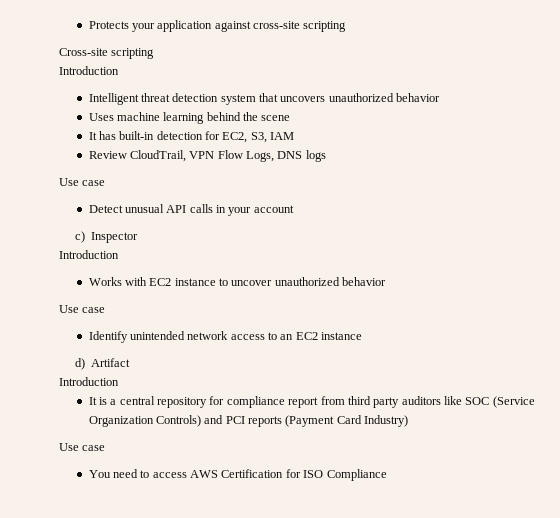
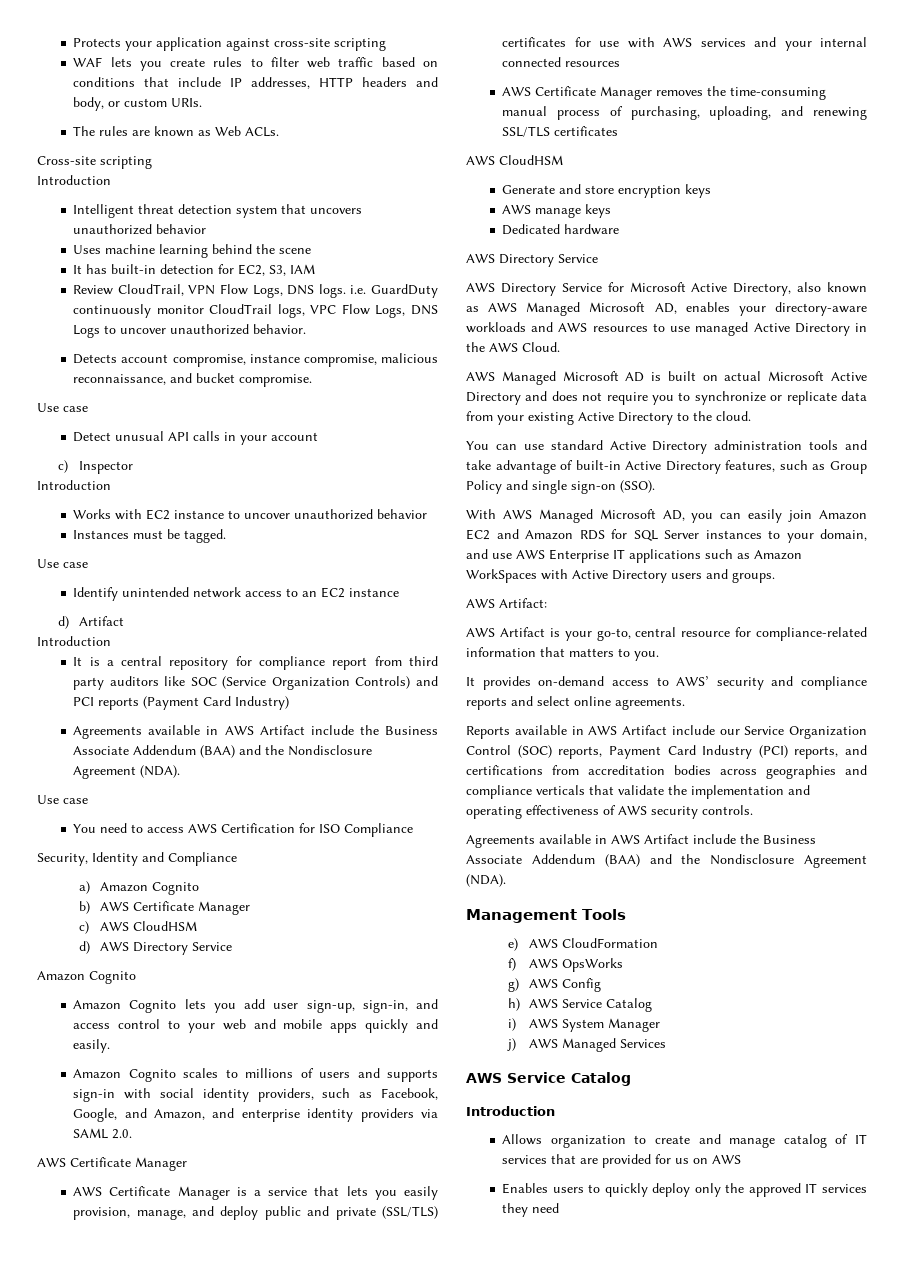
+ WAF lets you create rules to filter web traffic based on conditions that include IP addresses, HTTP headers and body, or custom URIs.
+ The rules are known as Web ACLs.
- Review CloudTrail, VPN Flow Logs, DNS logs
+ Review CloudTrail, VPN Flow Logs, DNS logs. i.e. GuardDuty continuously monitor CloudTrail logs, VPC Flow Logs, DNS Logs to uncover unauthorized behavior.
+ Detects account compromise, instance compromise, malicious reconnaissance, and bucket compromise.
+ Instances must be tagged.
  It is a central repository for compliance report from third party auditors like SOC (Service Organization Controls) and PCI reports (Payment Card Industry)
+ Agreements available in AWS Artifact include the Business Associate Addendum (BAA) and the Nondisclosure Agreement (NDA).
+ Security, Identity and Compliance
+ a) Amazon Cognito
+ b) AWS Certificate Manager
+ c) AWS CloudHSM
+ d) AWS Directory Service
+ Amazon Cognito
+ Amazon Cognito lets you add user sign-up, sign-in, and access control to your web and mobile apps quickly and easily.
+ Amazon Cognito scales to millions of users and supports sign-in with social identity providers, such as Facebook, Google, and Amazon, and enterprise identity providers via SAML 2.0.
+ AWS Certificate Manager
+ AWS Certificate Manager is a service that lets you easily provision, manage, and deploy public and private (SSL/TLS) certificates for use with AWS services and your internal connected resources
+ AWS Certificate Manager removes the time-consuming manual process of purchasing, uploading, and renewing SSL/TLS certificates
+ AWS CloudHSM
+ Generate and store encryption keys
+ AWS manage keys
+ Dedicated hardware
+ AWS Directory Service
+ AWS Directory Service for Microsoft Active Directory, also known as AWS Managed Microsoft AD, enables your directory-aware workloads and AWS resources to use managed Active Directory in the AWS Cloud.
+ AWS Managed Microsoft AD is built on actual Microsoft Active Directory and does not require you to synchronize or replicate data from your existing Active Directory to the cloud.
+ You can use standard Active Directory administration tools and take advantage of built-in Active Directory features, such as Group Policy and single sign-on (SSO).
+ With AWS Managed Microsoft AD, you can easily join Amazon EC2 and Amazon RDS for SQL Server instances to your domain, and use AWS Enterprise IT applications such as Amazon WorkSpaces with Active Directory users and groups.
+ AWS Artifact:
+ AWS Artifact is your go-to, central resource for compliance-related information that matters to you.
+ It provides on-demand access to AWS’ security and compliance reports and select online agreements.
+ Reports available in AWS Artifact include our Service Organization Control (SOC) reports, Payment Card Industry (PCI) reports, and certifications from accreditation bodies across geographies and compliance verticals that validate the implementation and operating effectiveness of AWS security controls.
+ Agreements available in AWS Artifact include the Business Associate Addendum (BAA) and the Nondisclosure Agreement (NDA).
+ Management Tools
+ e) AWS CloudFormation
+ f) AWS OpsWorks
+ g) AWS Config
+ h) AWS Service Catalog
+ i) AWS System Manager
+ j) AWS Managed Services
+ AWS Service Catalog
+ Introduction
+ Allows organization to create and manage catalog of IT services that are provided for us on AWS
+ Enables users to quickly deploy only the approved IT services they need

